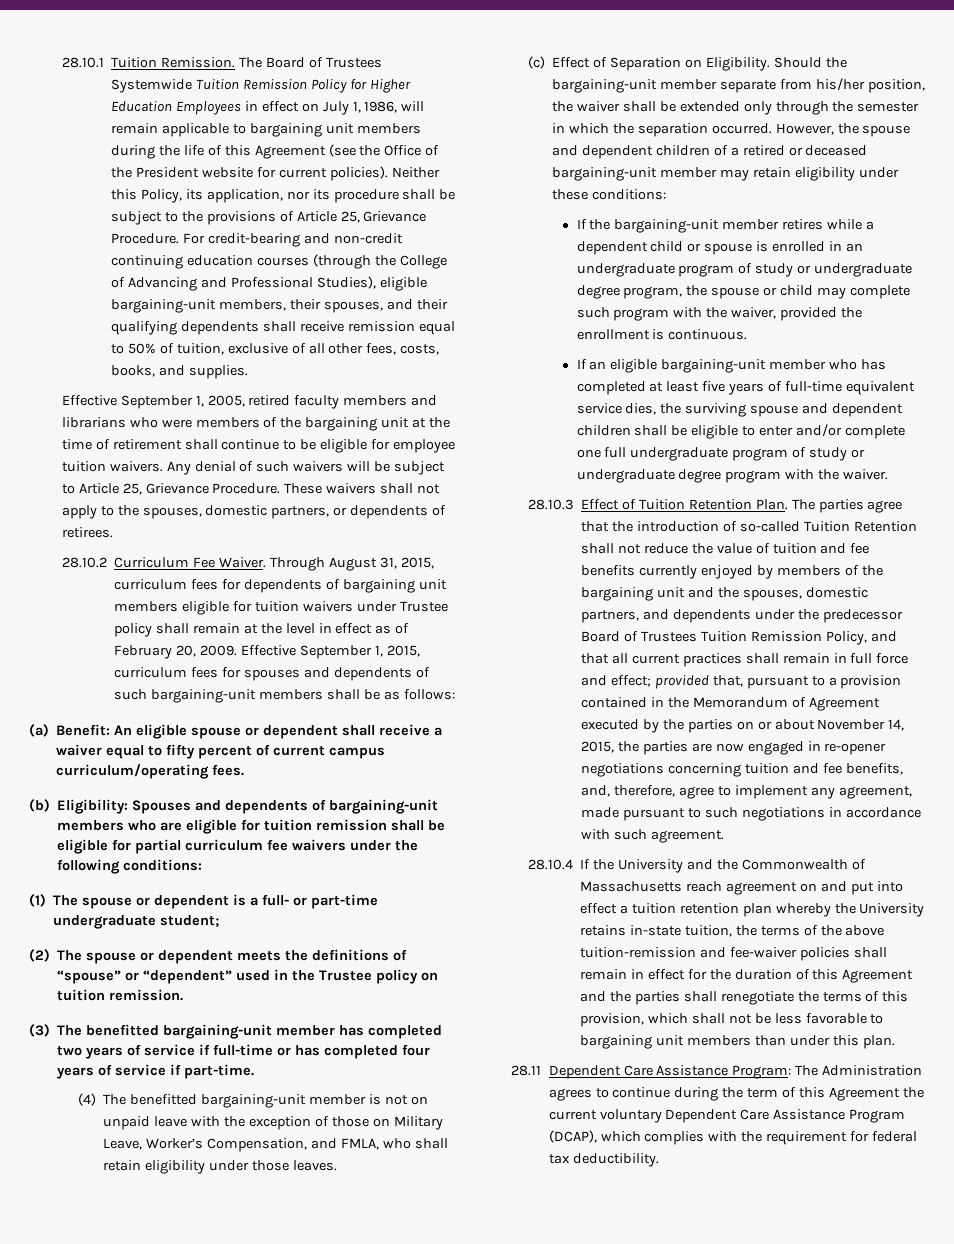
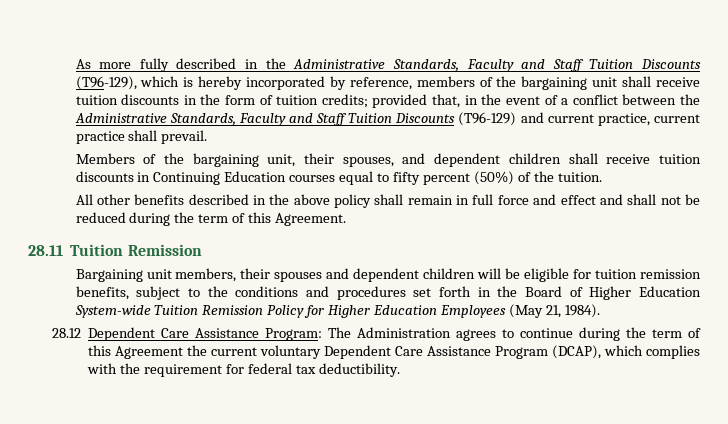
- 28.10.1 Tuition Remission. The Board of Trustees Systemwide Tuition Remission Policy for Higher Education Employees in effect on July 1, 1986, will remain applicable to bargaining unit members during the life of this Agreement (see the Office of the President website for current policies). Neither this Policy, its application, nor its procedure shall be subject to the provisions of Article 25, Grievance Procedure. For credit-bearing and non-credit continuing education courses (through the College of Advancing and Professional Studies), eligible bargaining-unit members, their spouses, and their qualifying dependents shall receive remission equal to 50% of tuition, exclusive of all other fees, costs, books, and supplies.
- Effective September 1, 2005, retired faculty members and librarians who were members of the bargaining unit at the time of retirement shall continue to be eligible for employee tuition waivers. Any denial of such waivers will be subject to Article 25, Grievance Procedure. These waivers shall not apply to the spouses, domestic partners, or dependents of retirees.
- 28.10.2 Curriculum Fee Waiver. Through August 31, 2015, curriculum fees for dependents of bargaining unit members eligible for tuition waivers under Trustee policy shall remain at the level in effect as of February 20, 2009. Effective September 1, 2015, curriculum fees for spouses and dependents of such bargaining-unit members shall be as follows:
- (a) Benefit: An eligible spouse or dependent shall receive a waiver equal to fifty percent of current campus curriculum/operating fees.
- (b) Eligibility: Spouses and dependents of bargaining-unit members who are eligible for tuition remission shall be eligible for partial curriculum fee waivers under the following conditions:
- (1) The spouse or dependent is a full- or part-time undergraduate student;
- (2) The spouse or dependent meets the definitions of “spouse” or “dependent” used in the Trustee policy on tuition remission.
- (3) The benefitted bargaining-unit member has completed two years of service if full-time or has completed four years of service if part-time.
- (4) The benefitted bargaining-unit member is not on unpaid leave with the exception of those on Military Leave, Worker’s Compensation, and FMLA, who shall retain eligibility under those leaves.
- (c) Effect of Separation on Eligibility. Should the bargaining-unit member separate from his/her position, the waiver shall be extended only through the semester in which the separation occurred. However, the spouse and dependent children of a retired or deceased bargaining-unit member may retain eligibility under these conditions:
- If the bargaining-unit member retires while a dependent child or spouse is enrolled in an undergraduate program of study or undergraduate degree program, the spouse or child may complete such program with the waiver, provided the enrollment is continuous.
- If an eligible bargaining-unit member who has completed at least five years of full-time equivalent service dies, the surviving spouse and dependent children shall be eligible to enter and/or complete one full undergraduate program of study or undergraduate degree program with the waiver.
- 28.10.3 Effect of Tuition Retention Plan. The parties agree that the introduction of so-called Tuition Retention shall not reduce the value of tuition and fee benefits currently enjoyed by members of the bargaining unit and the spouses, domestic partners, and dependents under the predecessor Board of Trustees Tuition Remission Policy, and that all current practices shall remain in full force and effect; provided that, pursuant to a provision contained in the Memorandum of Agreement executed by the parties on or about November 14, 2015, the parties are now engaged in re-opener negotiations concerning tuition and fee benefits, and, therefore, agree to implement any agreement, made pursuant to such negotiations in accordance with such agreement.
- 28.10.4 If the University and the Commonwealth of Massachusetts reach agreement on and put into effect a tuition retention plan whereby the University retains in-state tuition, the terms of the above tuition-remission and fee-waiver policies shall remain in effect for the duration of this Agreement and the parties shall renegotiate the terms of this provision, which shall not be less favorable to bargaining unit members than under this plan.
- 28.11 Dependent Care Assistance Program: The Administration agrees to continue during the term of this Agreement the current voluntary Dependent Care Assistance Program (DCAP), which complies with the requirement for federal tax deductibility.
+ As more fully described in the Administrative Standards, Faculty and Staff Tuition Discounts (T96-129), which is hereby incorporated by reference, members of the bargaining unit shall receive tuition discounts in the form of tuition credits; provided that, in the event of a conflict between the Administrative Standards, Faculty and Staff Tuition Discounts (T96-129) and current practice, current practice shall prevail.
+ Members of the bargaining unit, their spouses, and dependent children shall receive tuition discounts in Continuing Education courses equal to fifty percent (50%) of the tuition.
+ All other benefits described in the above policy shall remain in full force and effect and shall not be reduced during the term of this Agreement.
+ 28.11 Tuition Remission
+ Bargaining unit members, their spouses and dependent children will be eligible for tuition remission benefits, subject to the conditions and procedures set forth in the Board of Higher Education System-wide Tuition Remission Policy for Higher Education Employees (May 21, 1984).
+ 28.12 Dependent Care Assistance Program: The Administration agrees to continue during the term of this Agreement the current voluntary Dependent Care Assistance Program (DCAP), which complies with the requirement for federal tax deductibility.

